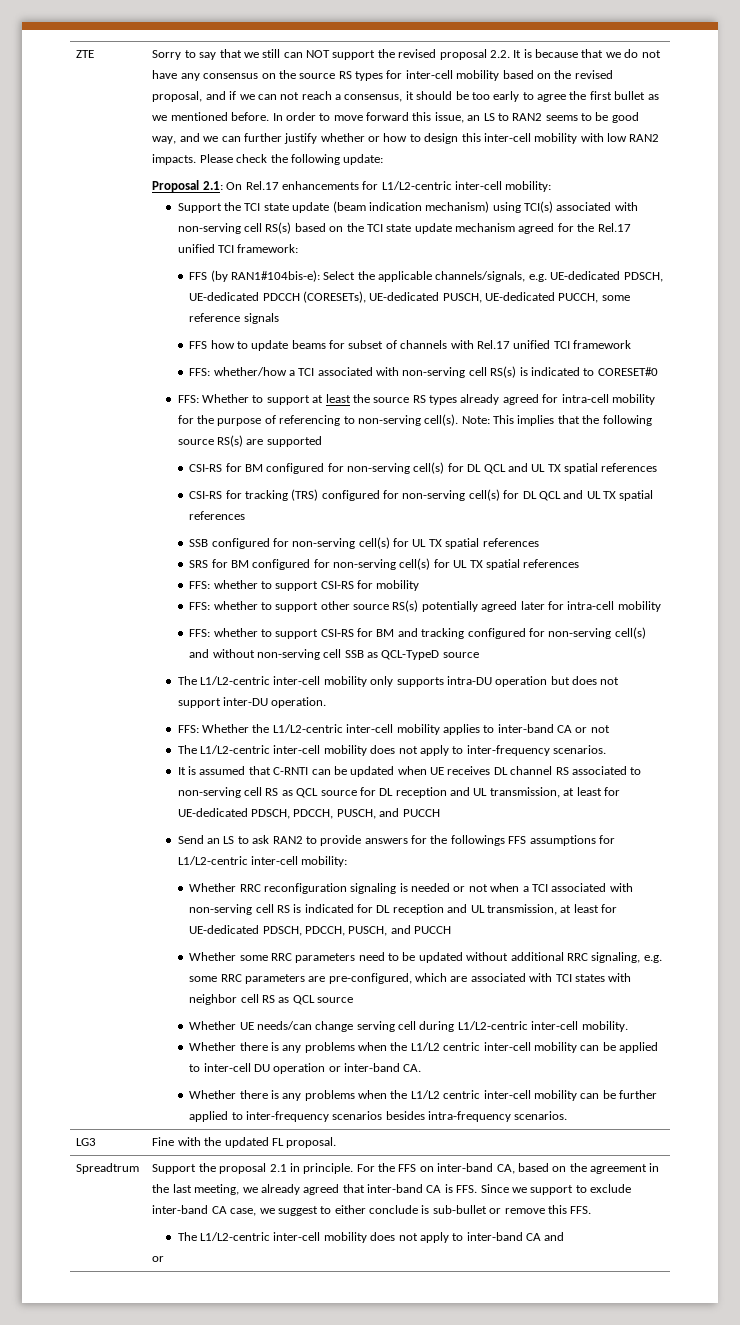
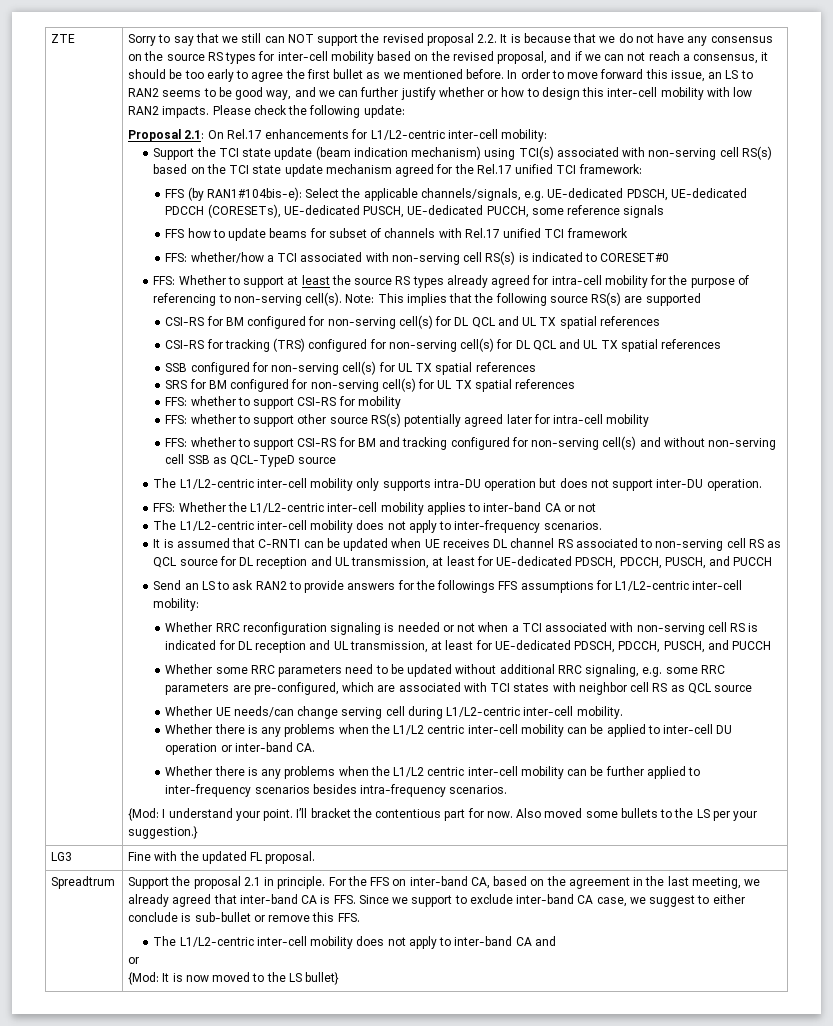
+ {Mod: I understand your point. I’ll bracket the contentious part for now. Also moved some bullets to the LS per your suggestion.}
+ {Mod: It is now moved to the LS bullet}

